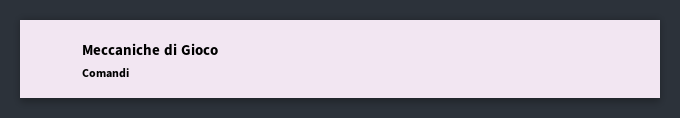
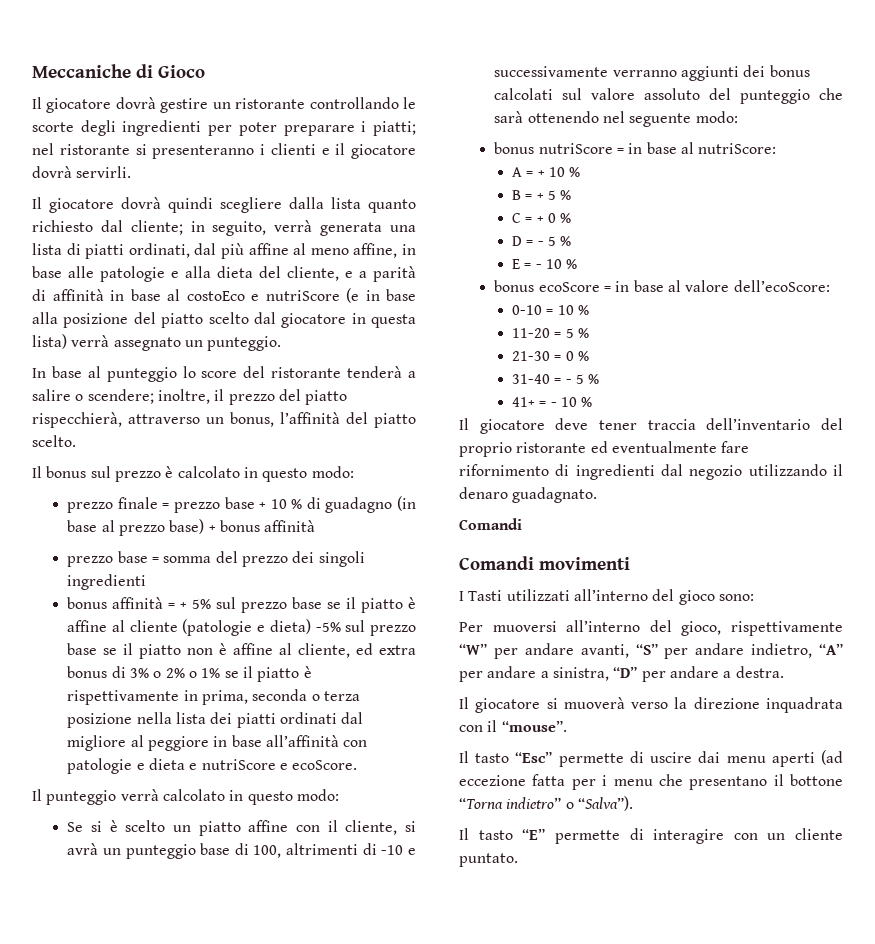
+ Il giocatore dovrà gestire un ristorante controllando le scorte degli ingredienti per poter preparare i piatti; nel ristorante si presenteranno i clienti e il giocatore dovrà servirli.
+ Il giocatore dovrà quindi scegliere dalla lista quanto richiesto dal cliente; in seguito, verrà generata una lista di piatti ordinati, dal più affine al meno affine, in base alle patologie e alla dieta del cliente, e a parità di affinità in base al costoEco e nutriScore (e in base alla posizione del piatto scelto dal giocatore in questa lista) verrà assegnato un punteggio.
+ In base al punteggio lo score del ristorante tenderà a salire o scendere; inoltre, il prezzo del piatto rispecchierà, attraverso un bonus, l’affinità del piatto scelto.
+ Il bonus sul prezzo è calcolato in questo modo:
+ prezzo finale = prezzo base + 10 % di guadagno (in base al prezzo base) + bonus affinità
+ prezzo base = somma del prezzo dei singoli ingredienti
+ bonus affinità = + 5% sul prezzo base se il piatto è affine al cliente (patologie e dieta) -5% sul prezzo base se il piatto non è affine al cliente, ed extra bonus di 3% o 2% o 1% se il piatto è rispettivamente in prima, seconda o terza posizione nella lista dei piatti ordinati dal migliore al peggiore in base all’affinità con patologie e dieta e nutriScore e ecoScore.
+ Il punteggio verrà calcolato in questo modo:
+ Se si è scelto un piatto affine con il cliente, si avrà un punteggio base di 100, altrimenti di -10 e successivamente verranno aggiunti dei bonus calcolati sul valore assoluto del punteggio che sarà ottenendo nel seguente modo:
+ bonus nutriScore = in base al nutriScore:
+ A = + 10 %
+ B = + 5 %
+ C = + 0 %
+ D = - 5 %
+ E = - 10 %
+ bonus ecoScore = in base al valore dell’ecoScore:
+ 0-10 = 10 %
+ 11-20 = 5 %
+ 21-30 = 0 %
+ 31-40 = - 5 %
+ 41+ = - 10 %
+ Il giocatore deve tener traccia dell’inventario del proprio ristorante ed eventualmente fare rifornimento di ingredienti dal negozio utilizzando il denaro guadagnato.
  Comandi
+ Comandi movimenti
+ I Tasti utilizzati all’interno del gioco sono:
+ Per muoversi all’interno del gioco, rispettivamente “W” per andare avanti, “S” per andare indietro, “A” per andare a sinistra, “D” per andare a destra.
+ Il giocatore si muoverà verso la direzione inquadrata con il “mouse”.
+ Il tasto “Esc” permette di uscire dai menu aperti (ad eccezione fatta per i menu che presentano il bottone “Torna indietro” o “Salva”).
+ Il tasto “E” permette di interagire con un cliente puntato.

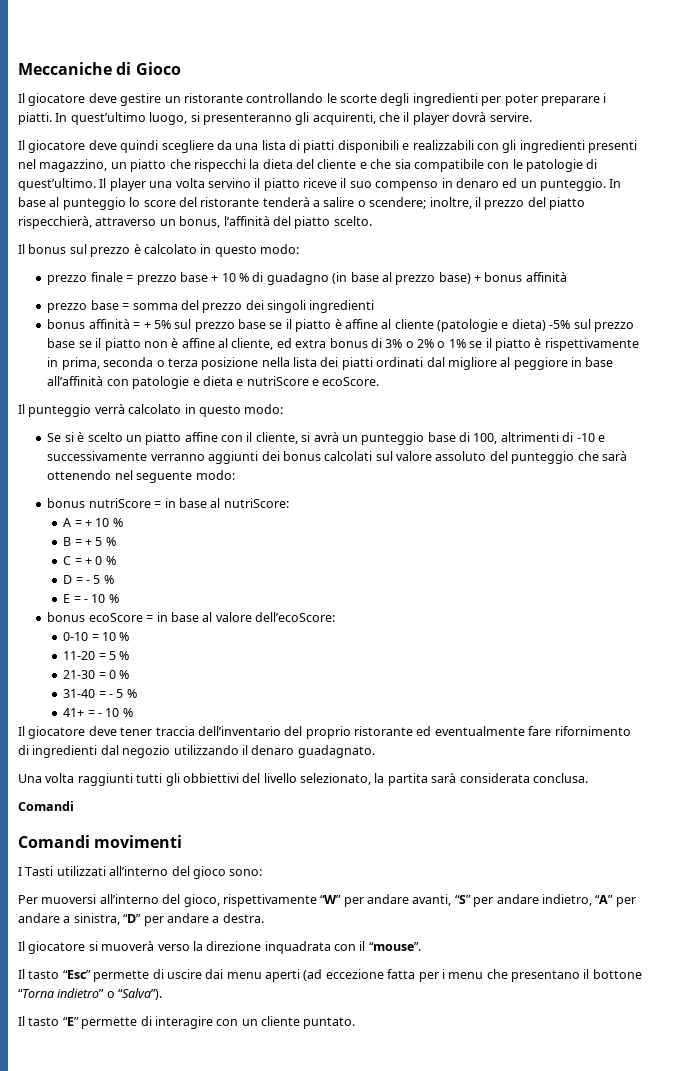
- Il giocatore dovrà gestire un ristorante controllando le scorte degli ingredienti per poter preparare i piatti; nel ristorante si presenteranno i clienti e il giocatore dovrà servirli.
- Il giocatore dovrà quindi scegliere dalla lista quanto richiesto dal cliente; in seguito, verrà generata una lista di piatti ordinati, dal più affine al meno affine, in base alle patologie e alla dieta del cliente, e a parità di affinità in base al costoEco e nutriScore (e in base alla posizione del piatto scelto dal giocatore in questa lista) verrà assegnato un punteggio.
- In base al punteggio lo score del ristorante tenderà a salire o scendere; inoltre, il prezzo del piatto rispecchierà, attraverso un bonus, l’affinità del piatto scelto.
+ Il giocatore deve gestire un ristorante controllando le scorte degli ingredienti per poter preparare i piatti. In quest’ultimo luogo, si presenteranno gli acquirenti, che il player dovrà servire.
+ Il giocatore deve quindi scegliere da una lista di piatti disponibili e realizzabili con gli ingredienti presenti nel magazzino, un piatto che rispecchi la dieta del cliente e che sia compatibile con le patologie di quest’ultimo. Il player una volta servino il piatto riceve il suo compenso in denaro ed un punteggio. In base al punteggio lo score del ristorante tenderà a salire o scendere; inoltre, il prezzo del piatto rispecchierà, attraverso un bonus, l’affinità del piatto scelto.
+ Una volta raggiunti tutti gli obbiettivi del livello selezionato, la partita sarà considerata conclusa.

